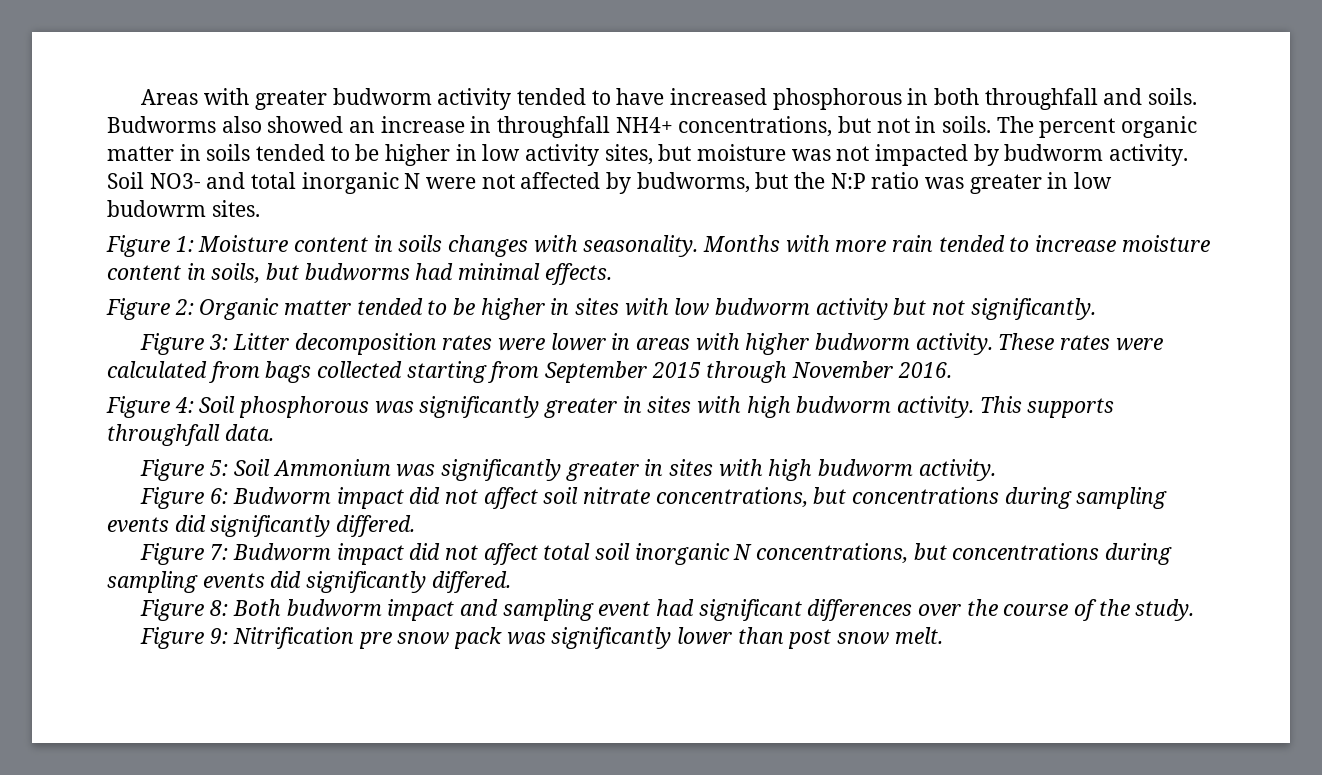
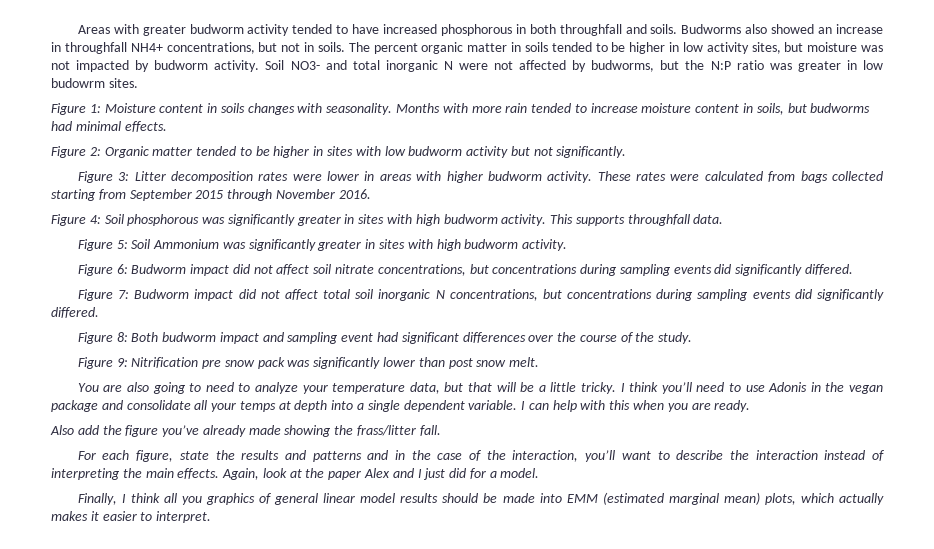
+ You are also going to need to analyze your temperature data, but that will be a little tricky. I think you’ll need to use Adonis in the vegan package and consolidate all your temps at depth into a single dependent variable. I can help with this when you are ready.
+ Also add the figure you’ve already made showing the frass/litter fall.
+ For each figure, state the results and patterns and in the case of the interaction, you’ll want to describe the interaction instead of interpreting the main effects. Again, look at the paper Alex and I just did for a model.
+ Finally, I think all you graphics of general linear model results should be made into EMM (estimated marginal mean) plots, which actually makes it easier to interpret.

